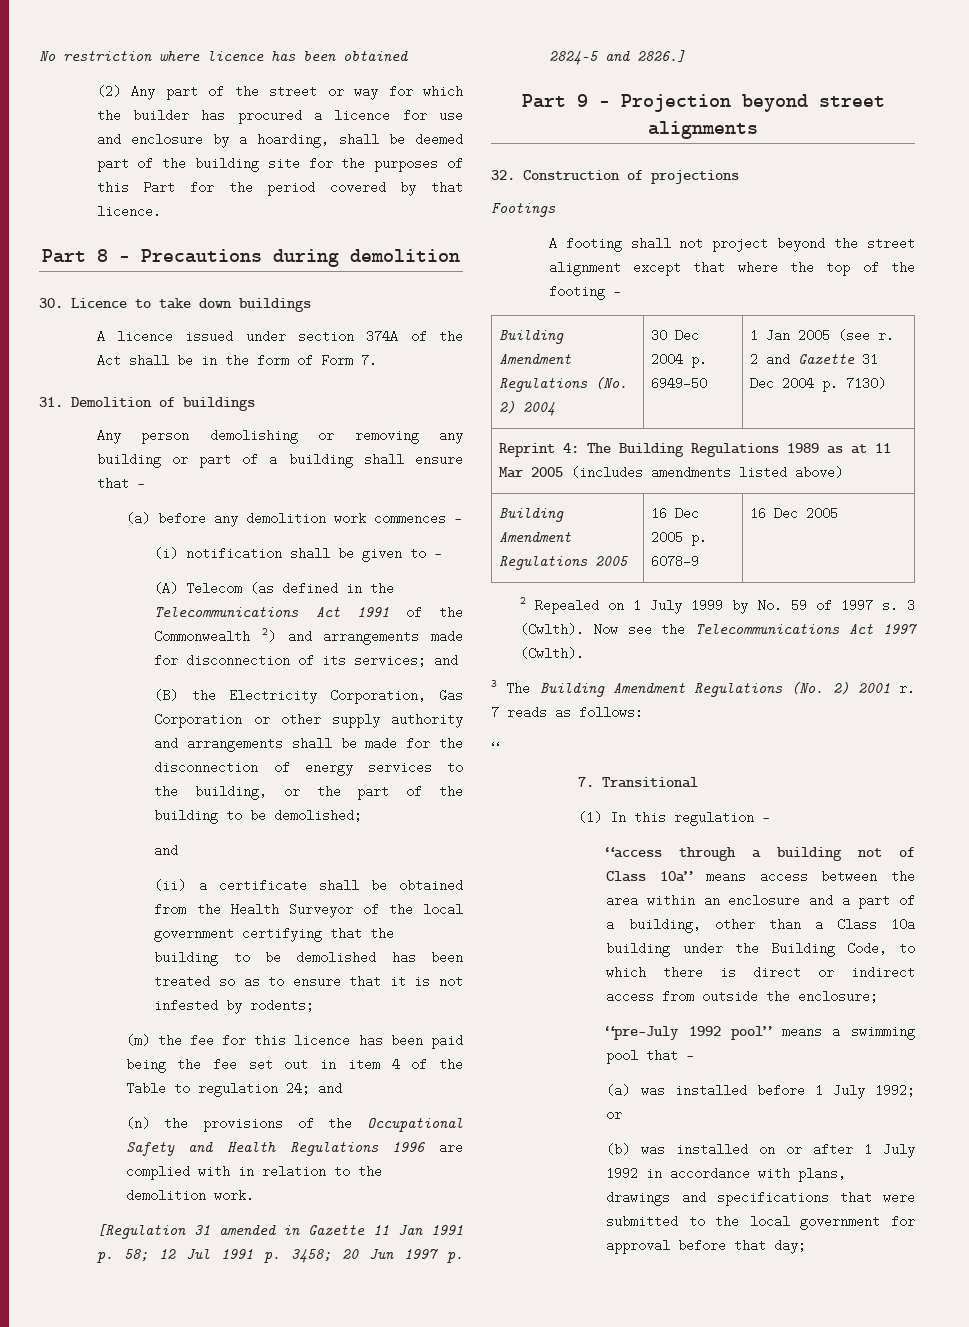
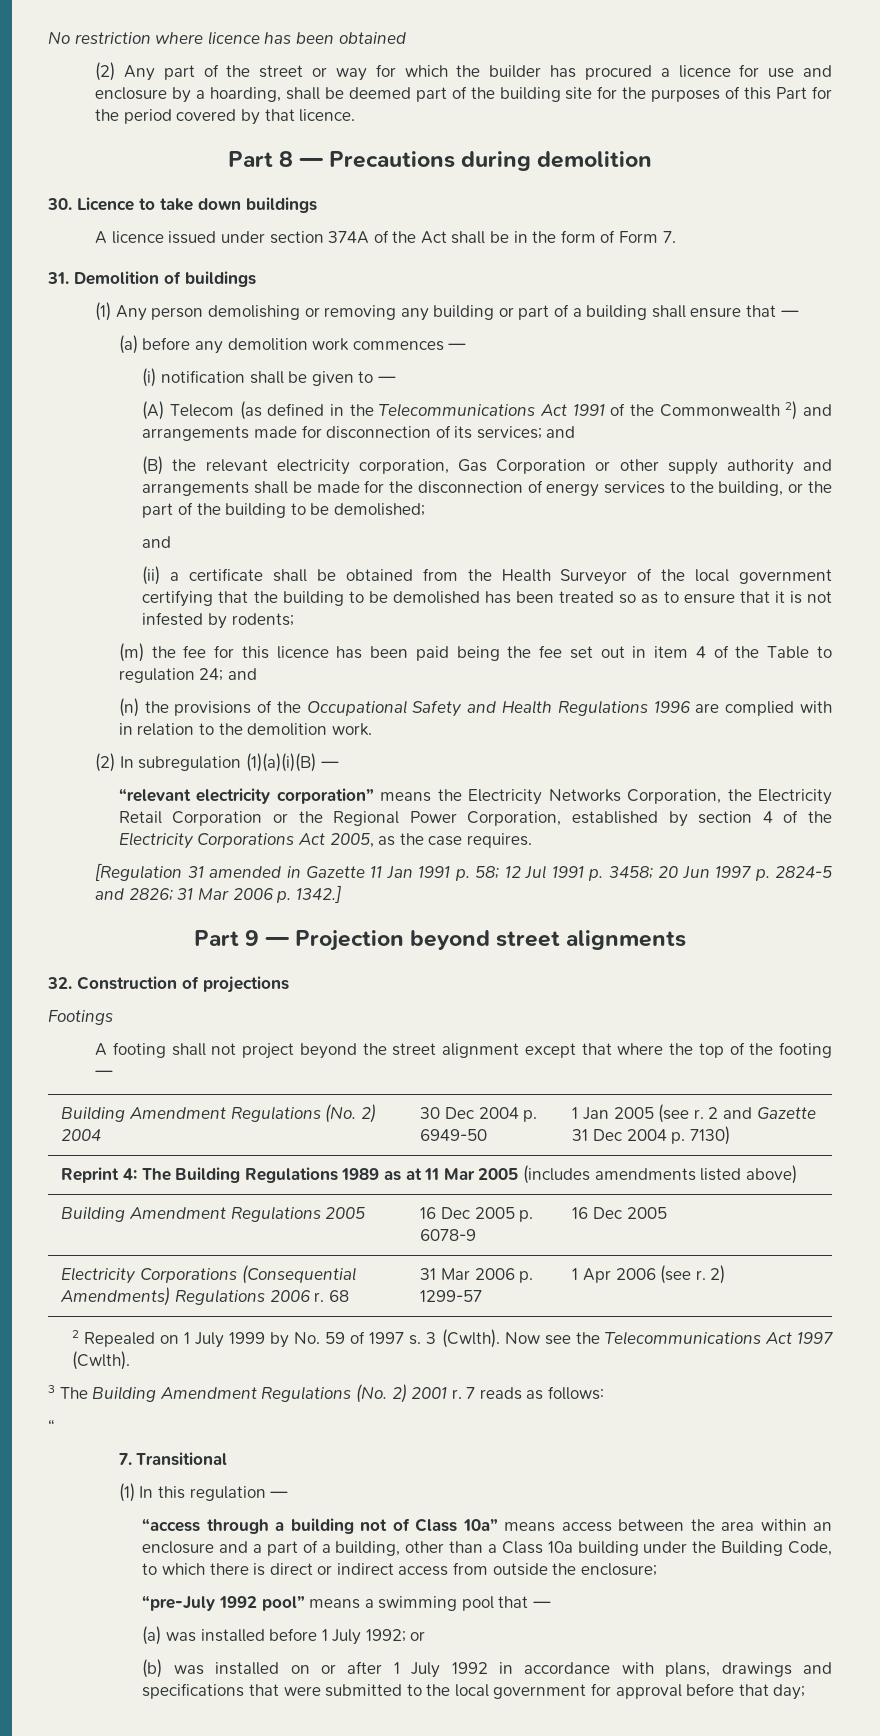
- Any person demolishing or removing any building or part of a building shall ensure that —
+ (1) Any person demolishing or removing any building or part of a building shall ensure that —
- (B) the Electricity Corporation, Gas Corporation or other supply authority and arrangements shall be made for the disconnection of energy services to the building, or the part of the building to be demolished;
+ (B) the relevant electricity corporation, Gas Corporation or other supply authority and arrangements shall be made for the disconnection of energy services to the building, or the part of the building to be demolished;
+ (2) In subregulation (1)(a)(i)(B) —
+ “relevant electricity corporation” means the Electricity Networks Corporation, the Electricity Retail Corporation or the Regional Power Corporation, established by section 4 of the Electricity Corporations Act 2005, as the case requires.
- [Regulation 31 amended in Gazette 11 Jan 1991 p. 58; 12 Jul 1991 p. 3458; 20 Jun 1997 p. 2824-5 and 2826.]
+ [Regulation 31 amended in Gazette 11 Jan 1991 p. 58; 12 Jul 1991 p. 3458; 20 Jun 1997 p. 2824-5 and 2826; 31 Mar 2006 p. 1342.]
+ Electricity Corporations (Consequential Amendments) Regulations 2006 r. 68 | 31 Mar 2006 p. 1299-57 | 1 Apr 2006 (see r. 2)

